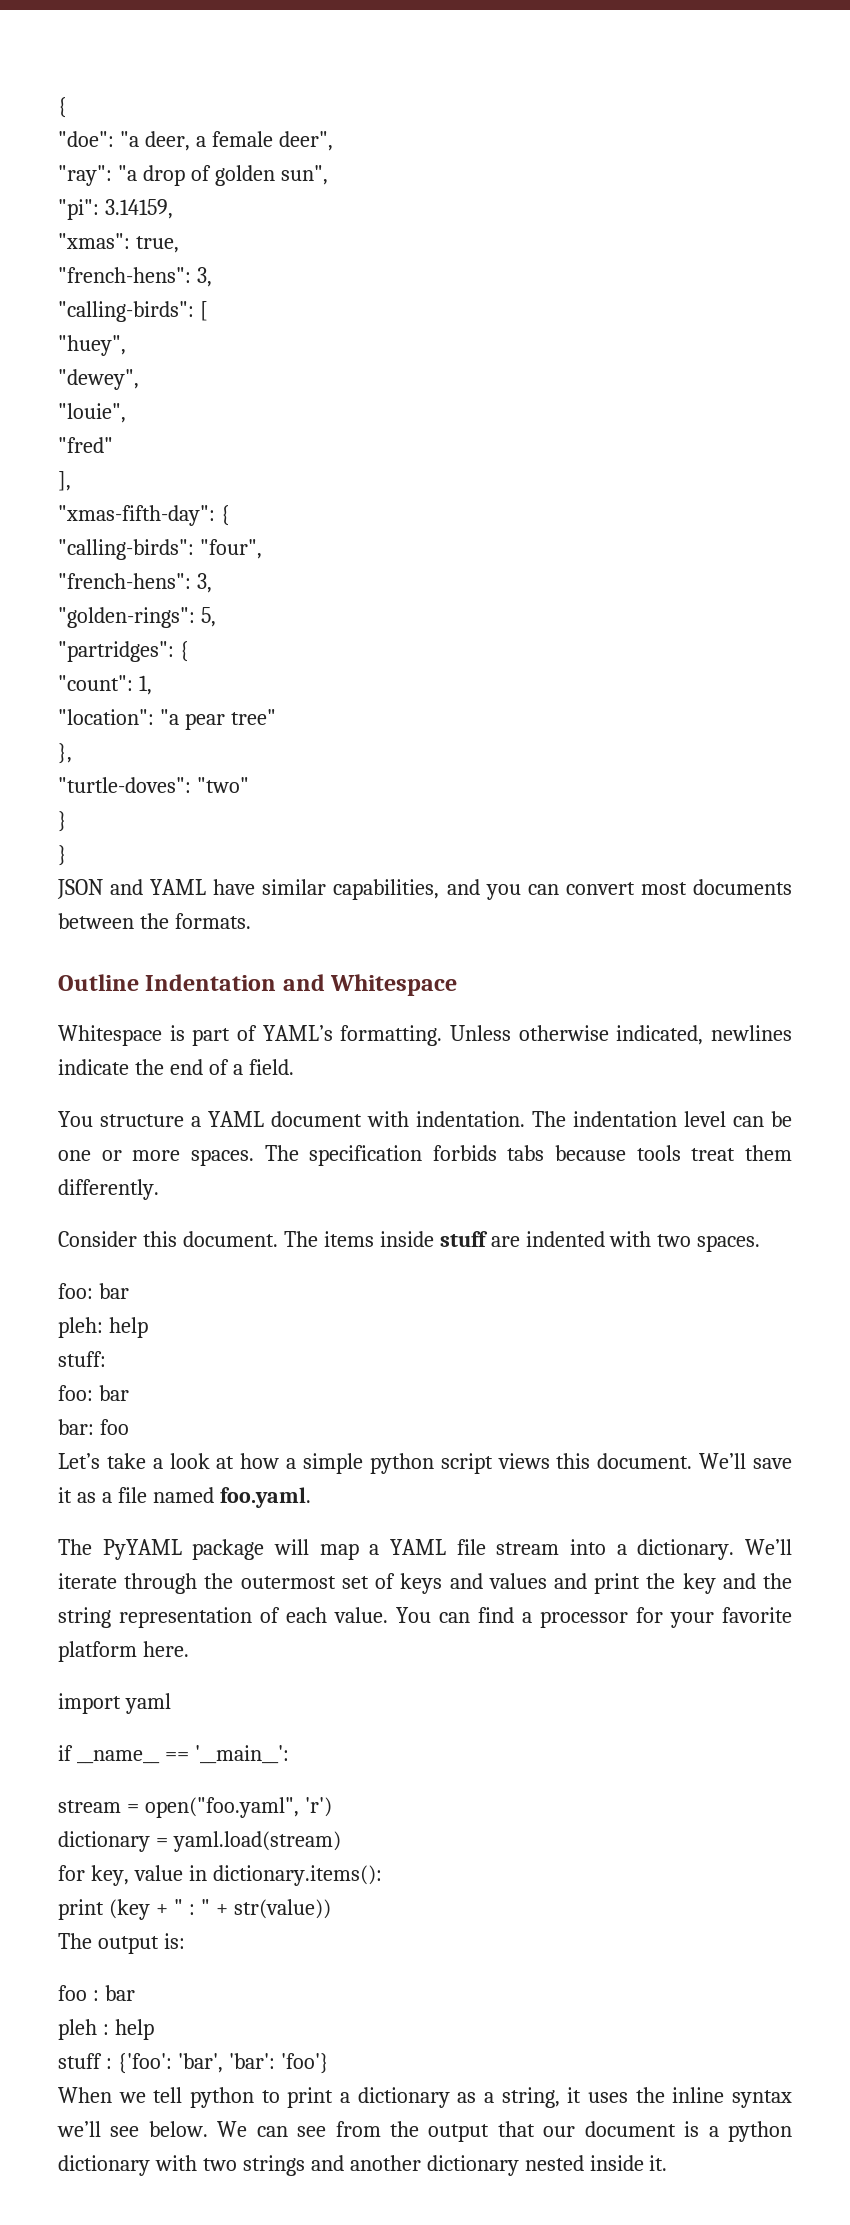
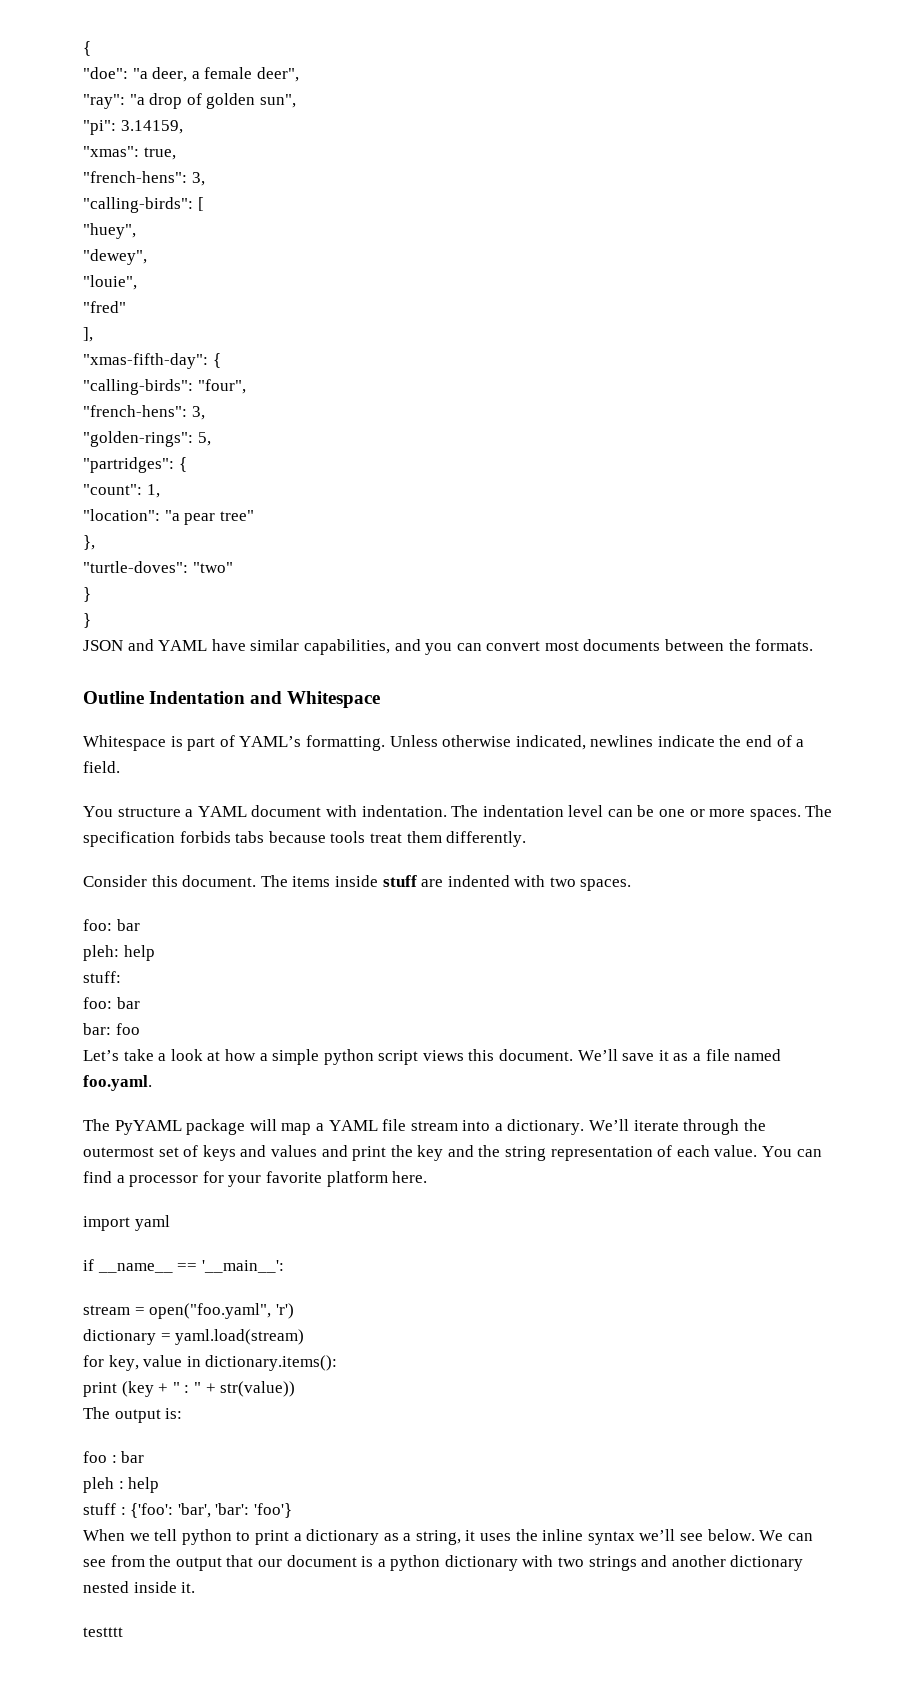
+ testttt

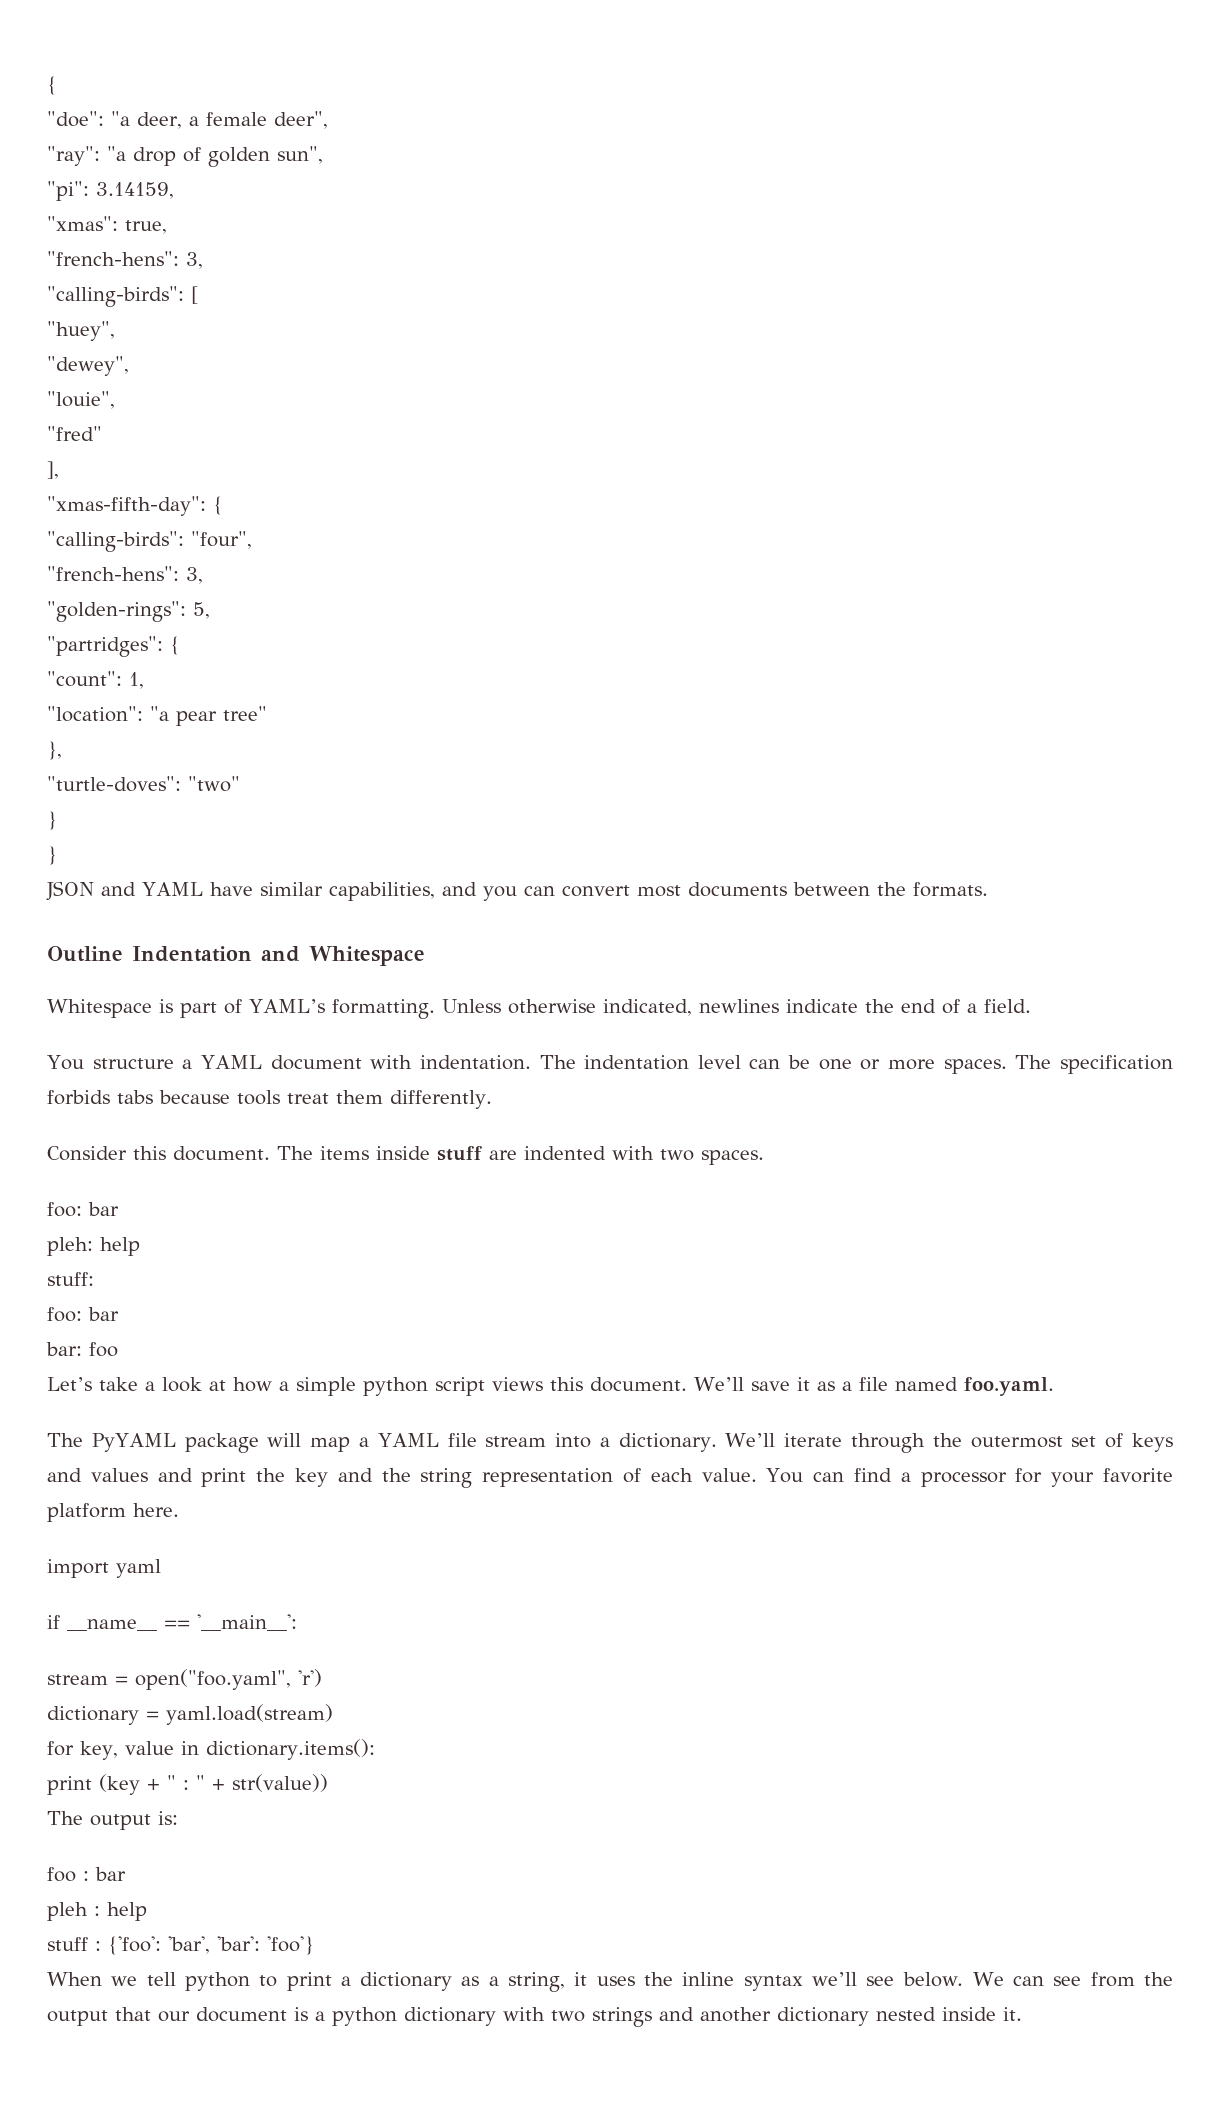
- testttt

